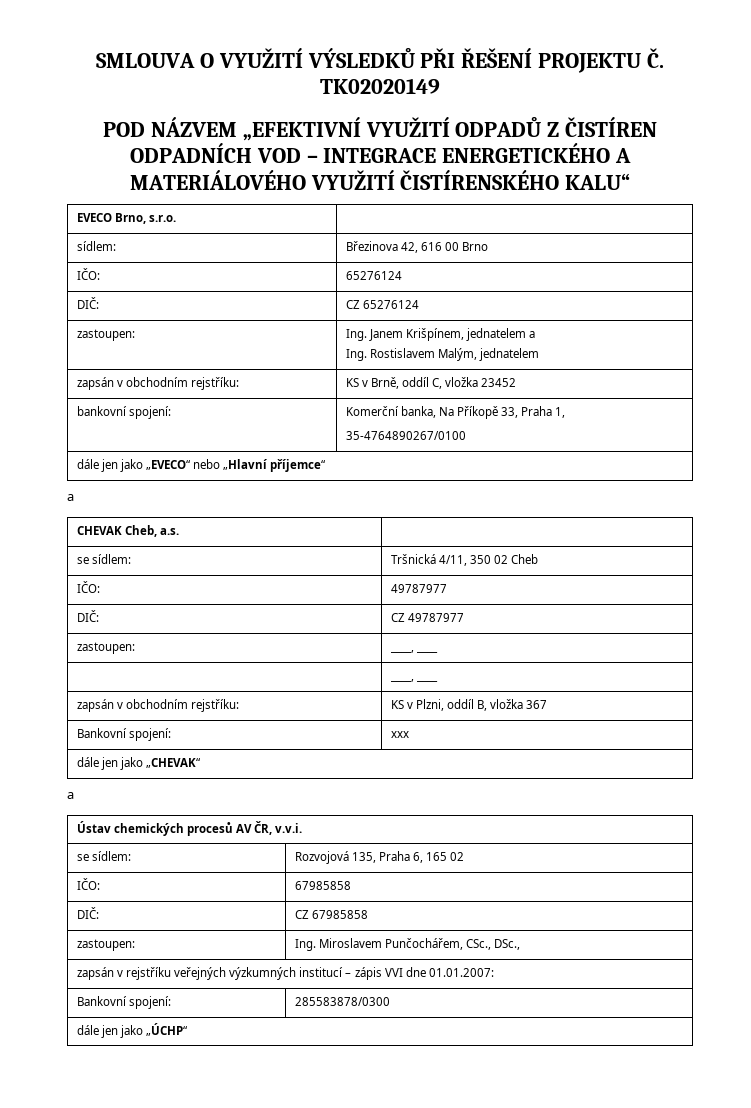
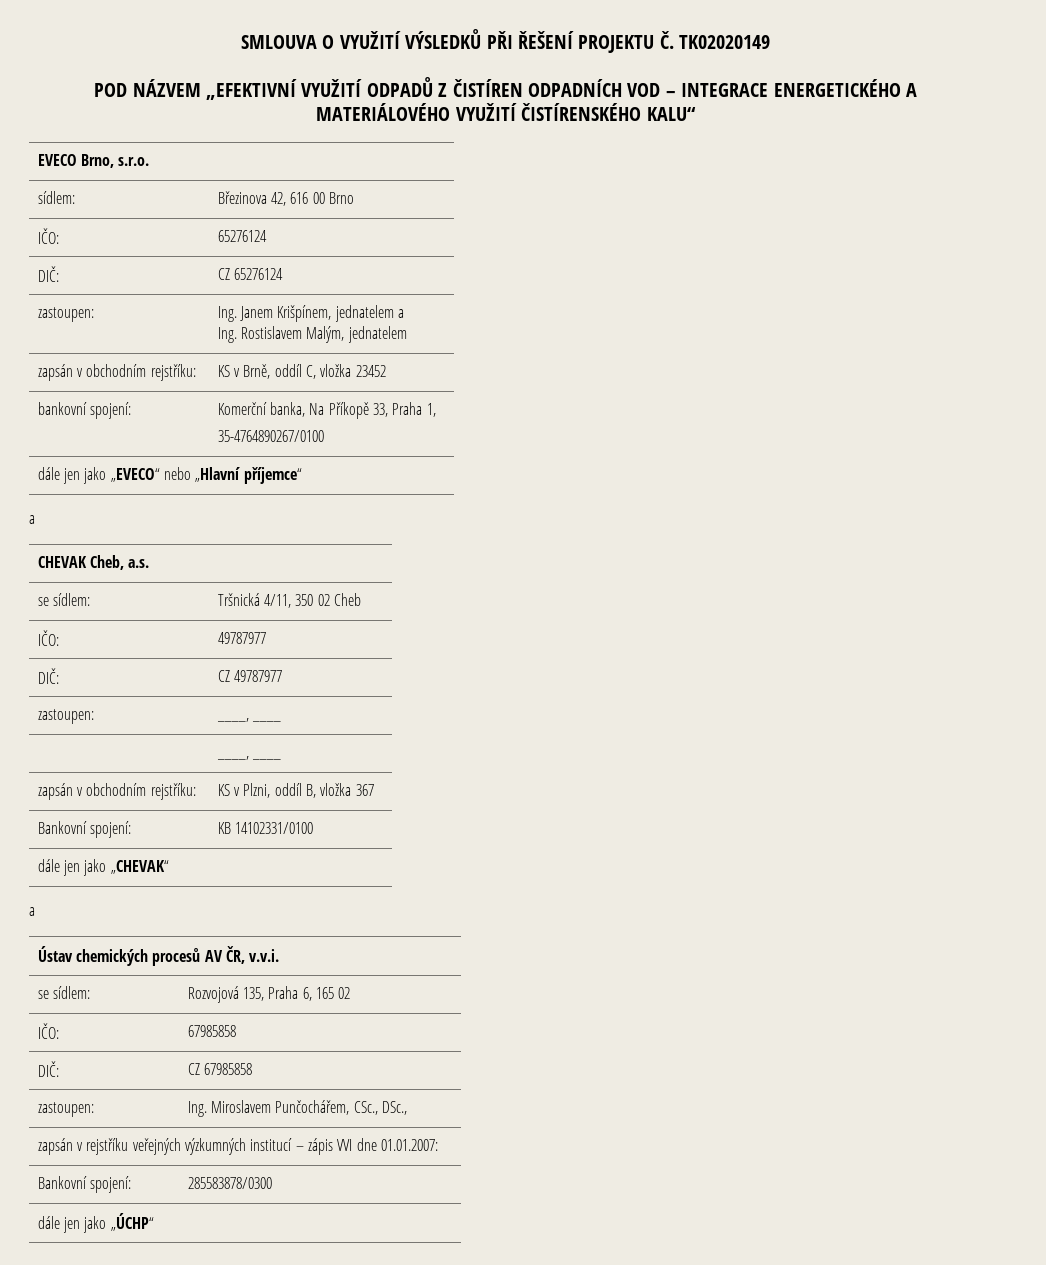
- Bankovní spojení: | xxx
+ Bankovní spojení: | KB 14102331/0100

